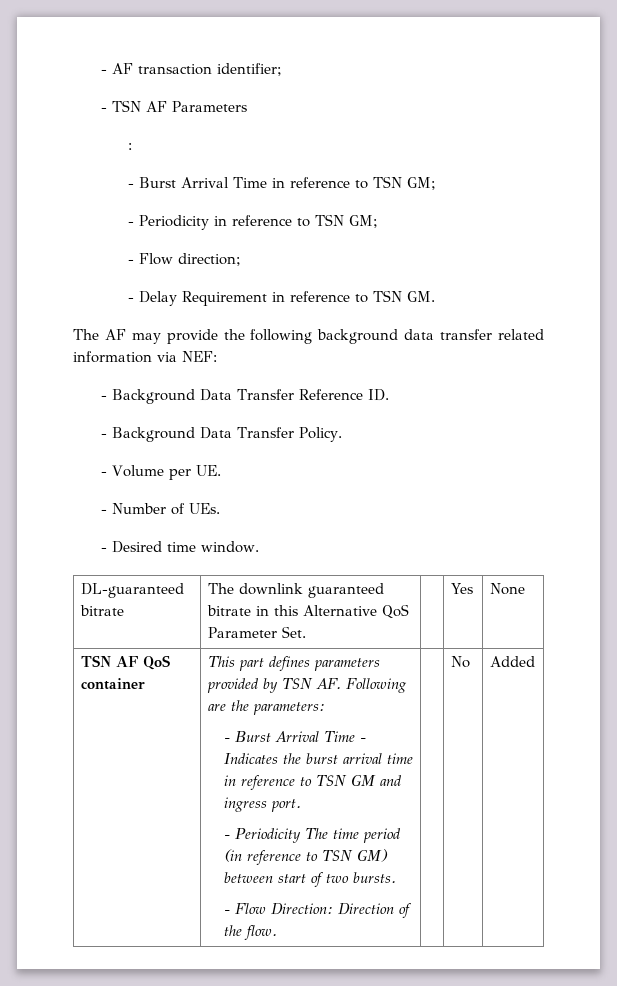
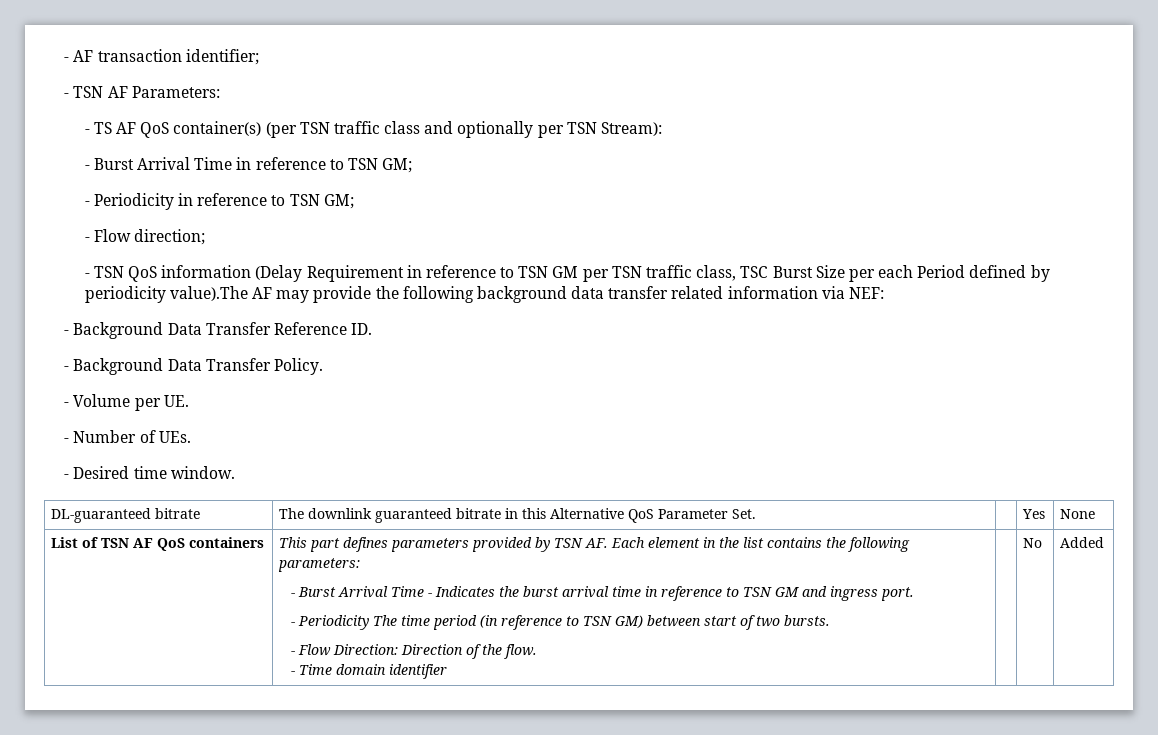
- - TSN AF Parameters
- :
+ - TSN AF Parameters:
+ - TS AF QoS container(s) (per TSN traffic class and optionally per TSN Stream):
- - Delay Requirement in reference to TSN GM.
- The AF may provide the following background data transfer related information via NEF:
+ - TSN QoS information (Delay Requirement in reference to TSN GM per TSN traffic class, TSC Burst Size per each Period defined by periodicity value).The AF may provide the following background data transfer related information via NEF:
- TSN AF QoS container
+ List of TSN AF QoS containers
- This part defines parameters provided by TSN AF. Following are the parameters:
+ This part defines parameters provided by TSN AF. Each element in the list contains the following parameters:
+ - Time domain identifier

